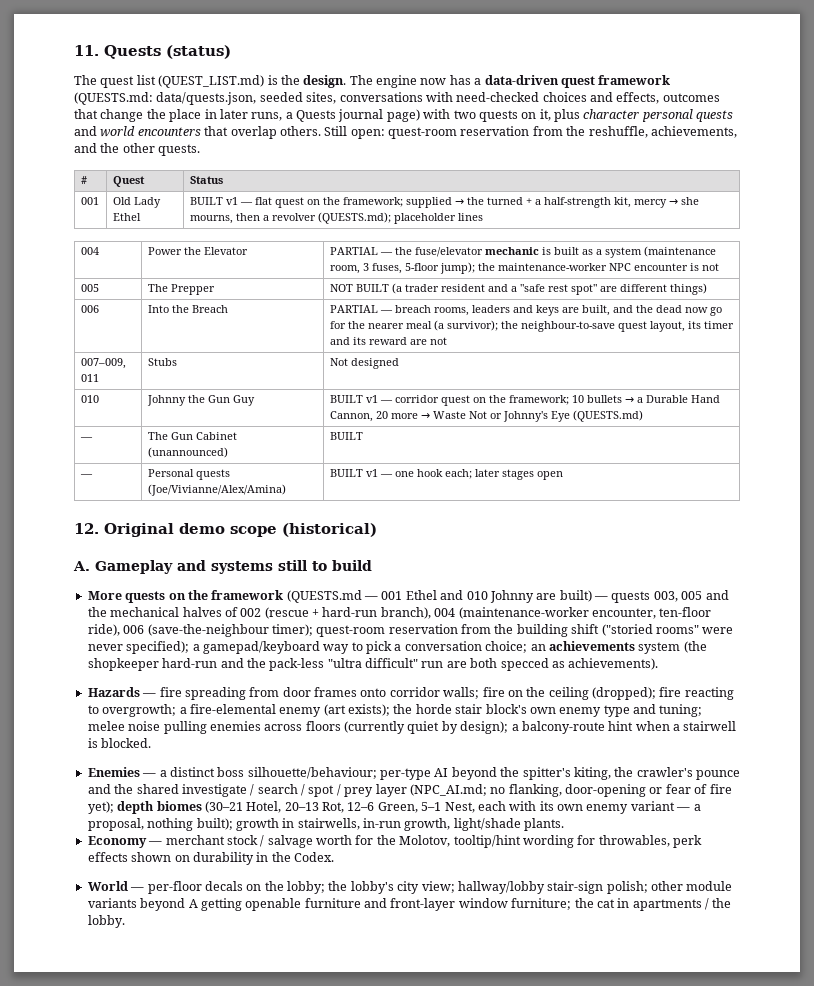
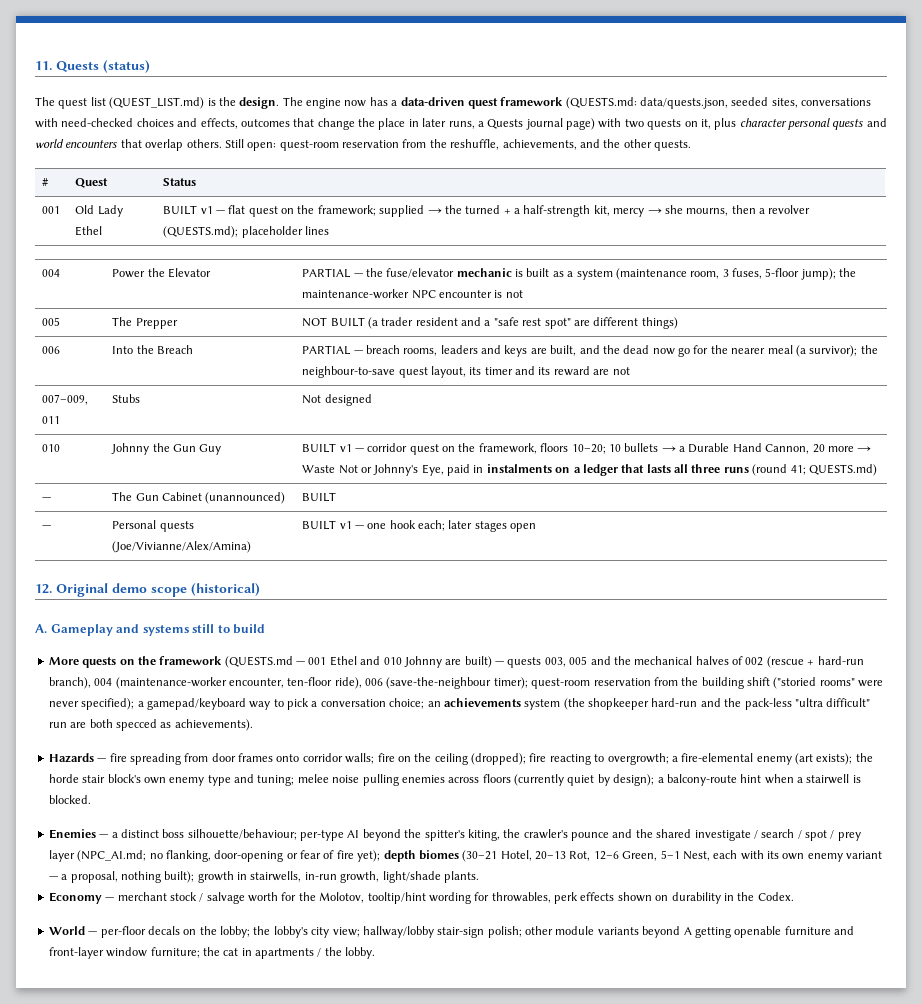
- BUILT v1 — corridor quest on the framework; 10 bullets → a Durable Hand Cannon, 20 more → Waste Not or Johnny's Eye (QUESTS.md)
+ BUILT v1 — corridor quest on the framework, floors 10–20; 10 bullets → a Durable Hand Cannon, 20 more → Waste Not or Johnny's Eye, paid in instalments on a ledger that lasts all three runs (round 41; QUESTS.md)

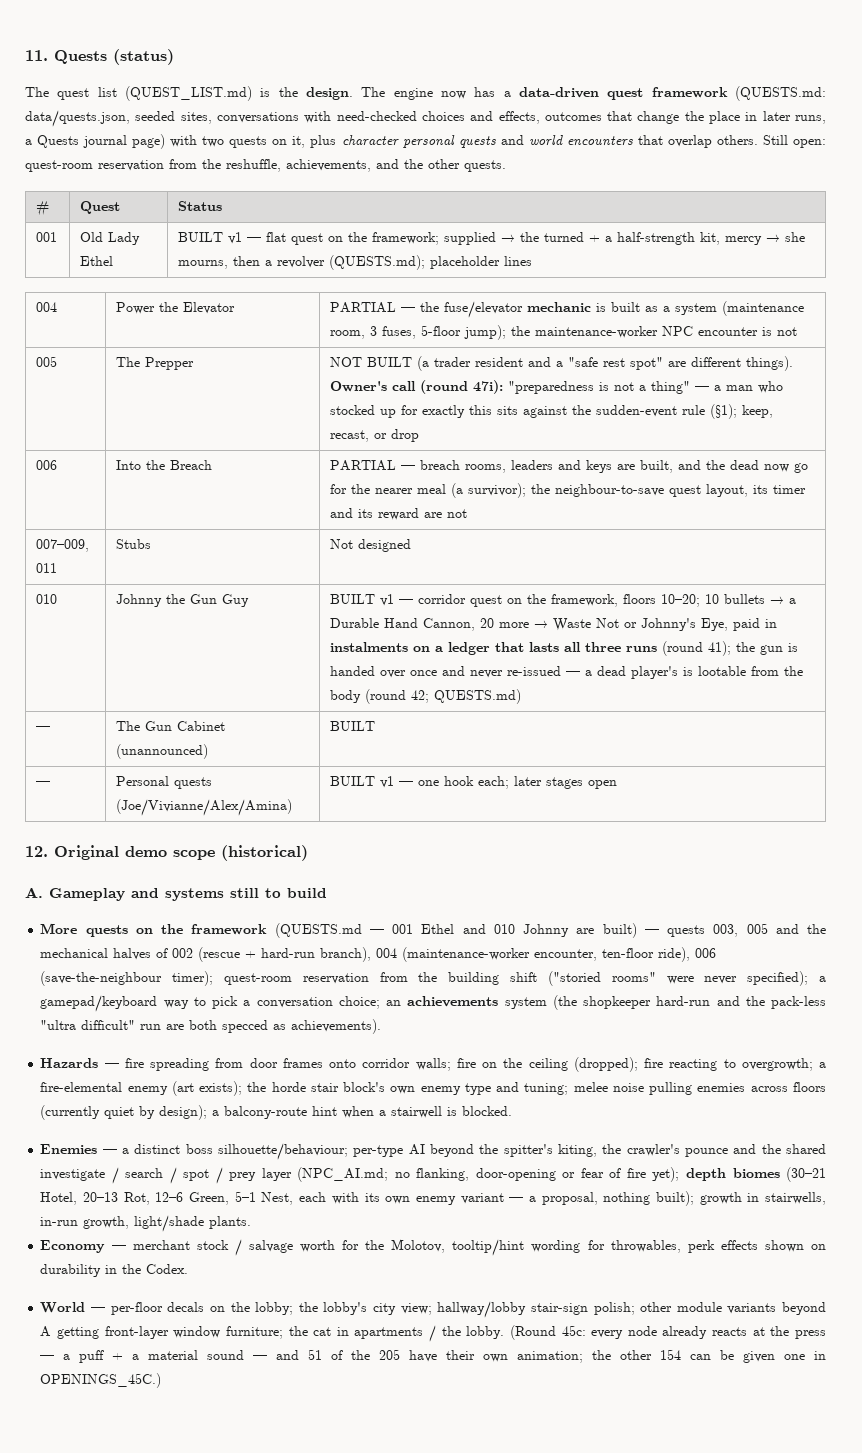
- NOT BUILT (a trader resident and a "safe rest spot" are different things)
+ NOT BUILT (a trader resident and a "safe rest spot" are different things). Owner's call (round 47i): "preparedness is not a thing" — a man who stocked up for exactly this sits against the sudden-event rule (§1); keep, recast, or drop
- BUILT v1 — corridor quest on the framework, floors 10–20; 10 bullets → a Durable Hand Cannon, 20 more → Waste Not or Johnny's Eye, paid in instalments on a ledger that lasts all three runs (round 41; QUESTS.md)
+ BUILT v1 — corridor quest on the framework, floors 10–20; 10 bullets → a Durable Hand Cannon, 20 more → Waste Not or Johnny's Eye, paid in instalments on a ledger that lasts all three runs (round 41); the gun is handed over once and never re-issued — a dead player's is lootable from the body (round 42; QUESTS.md)
- World — per-floor decals on the lobby; the lobby's city view; hallway/lobby stair-sign polish; other module variants beyond A getting openable furniture and front-layer window furniture; the cat in apartments / the lobby.
+ World — per-floor decals on the lobby; the lobby's city view; hallway/lobby stair-sign polish; other module variants beyond A getting front-layer window furniture; the cat in apartments / the lobby.
+ (Round 45c: every node already reacts at the press — a puff + a material sound — and 51 of the 205 have their own animation; the other 154 can be given one in OPENINGS_45C.)

